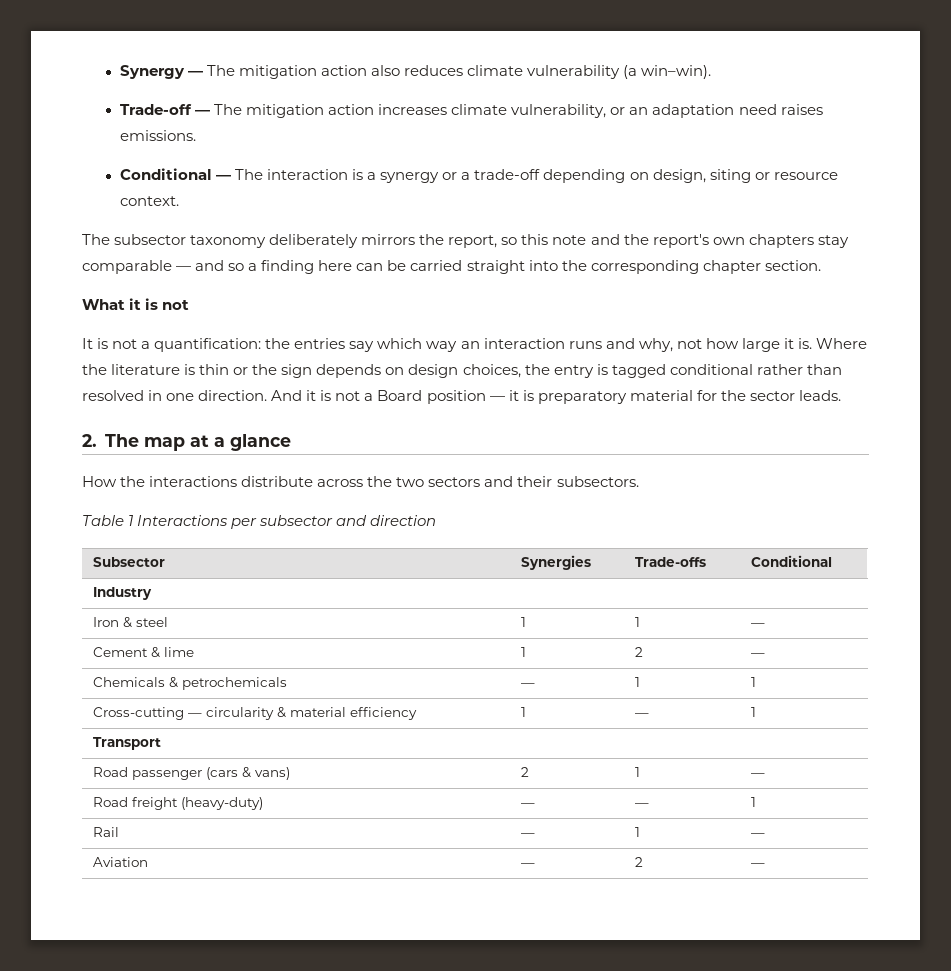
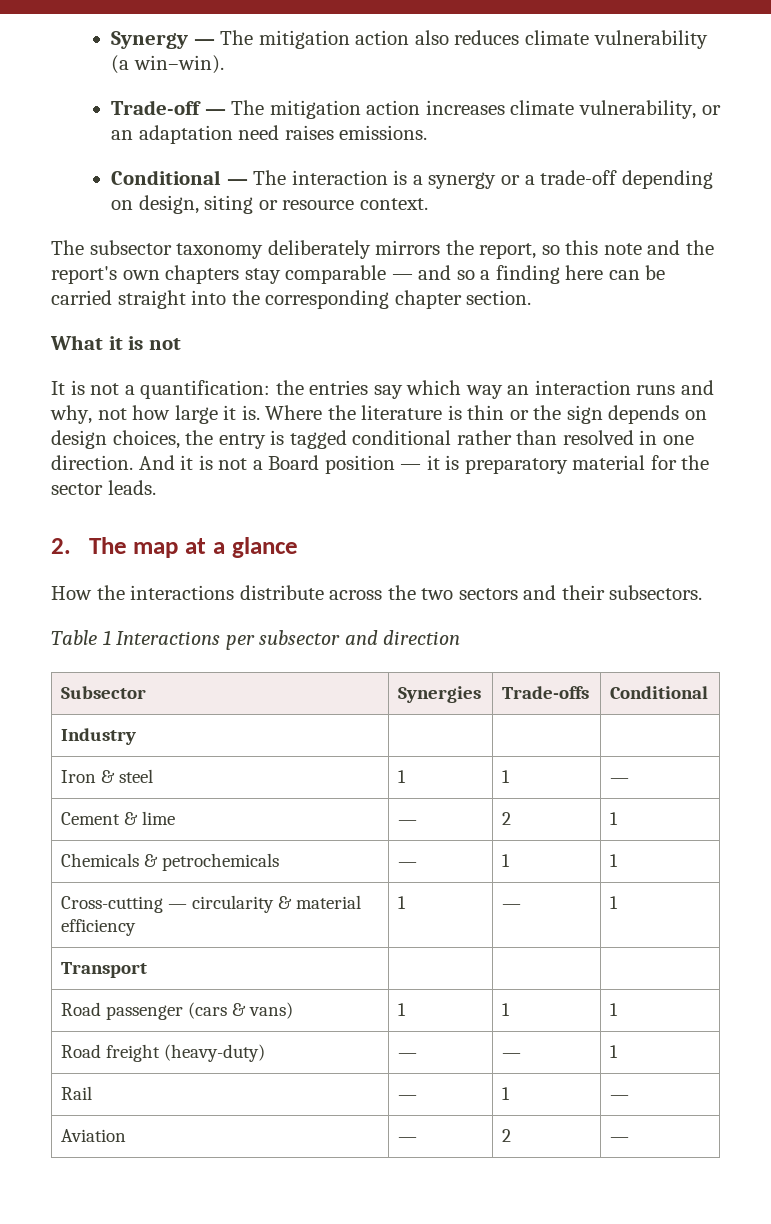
- Cement & lime | 1 | 2 | —
+ Cement & lime | — | 2 | 1
- Road passenger (cars & vans) | 2 | 1 | —
+ Road passenger (cars & vans) | 1 | 1 | 1

